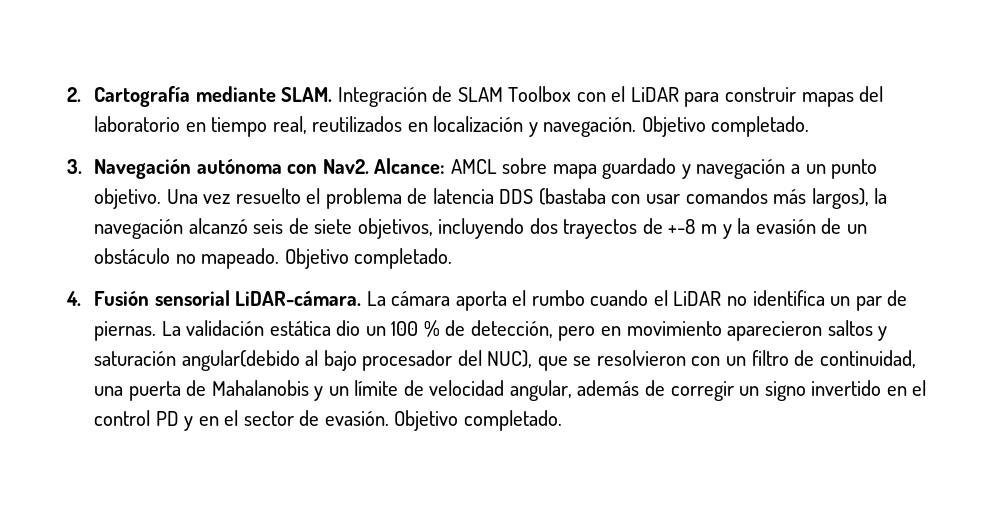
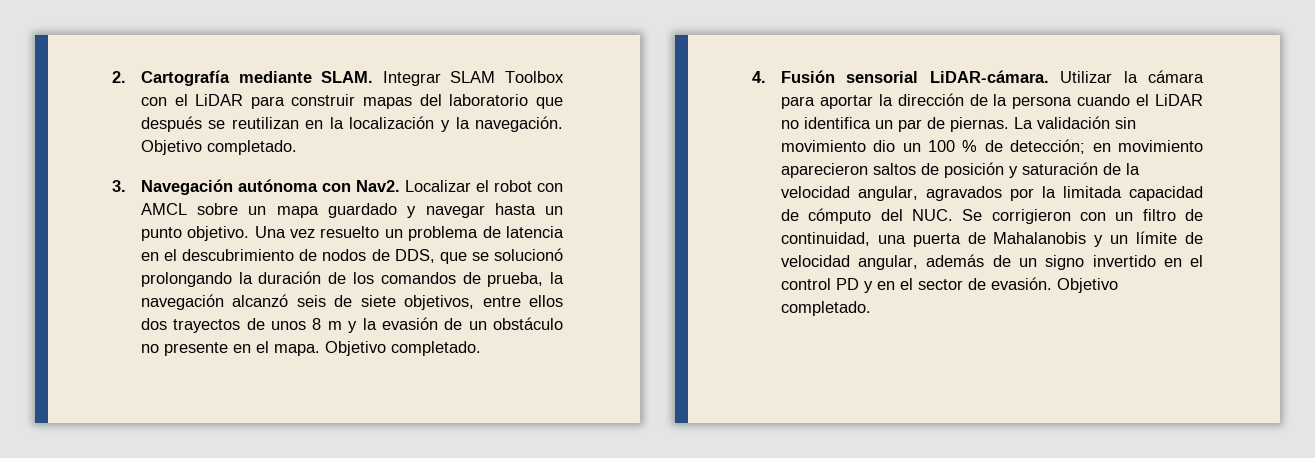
- Integración de SLAM Toolbox con el LiDAR para construir mapas del laboratorio en tiempo real, reutilizados en localización y navegación.
+ Integrar SLAM Toolbox con el LiDAR para construir mapas del laboratorio que después se reutilizan en la localización y la navegación.
- Alcance: AMCL sobre mapa guardado y navegación a un punto objetivo.
+ Localizar el robot con AMCL sobre un mapa guardado y navegar hasta un punto objetivo.
- Una vez resuelto el problema de latencia DDS (bastaba con usar comandos más largos), la navegación alcanzó seis de siete objetivos, incluyendo dos trayectos de +-8 m y la evasión de un obstáculo no mapeado.
+ Una vez resuelto un problema de latencia en el descubrimiento de nodos de DDS, que se solucionó prolongando la duración de los comandos de prueba, la navegación alcanzó seis de siete objetivos, entre ellos dos trayectos de unos 8 m y la evasión de un obstáculo no presente en el mapa.
- La cámara aporta el rumbo cuando el LiDAR no identifica un par de piernas.
+ Utilizar la cámara para aportar la dirección de la persona cuando el LiDAR no identifica un par de piernas.
- La validación estática dio un 100 % de detección, pero en movimiento aparecieron saltos y saturación angular(debido al bajo procesador del NUC), que se resolvieron con un filtro de continuidad, una puerta de Mahalanobis y un límite de velocidad angular, además de corregir un signo invertido en el control PD y en el sector de evasión.
+ La validación sin movimiento dio un 100 % de detección; en movimiento aparecieron saltos de posición y saturación de la velocidad angular, agravados por la limitada capacidad de cómputo del NUC. Se corrigieron con un filtro de continuidad, una puerta de Mahalanobis y un límite de velocidad angular, además de un signo invertido en el control PD y en el sector de evasión.

